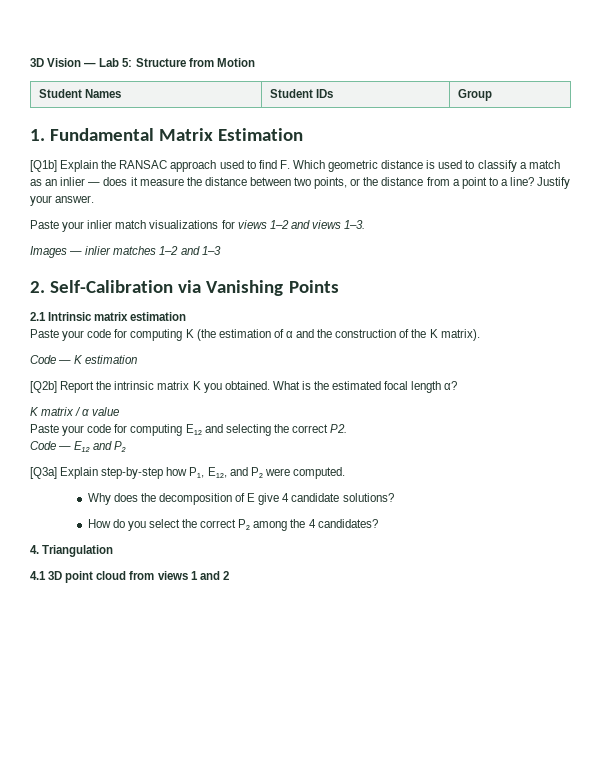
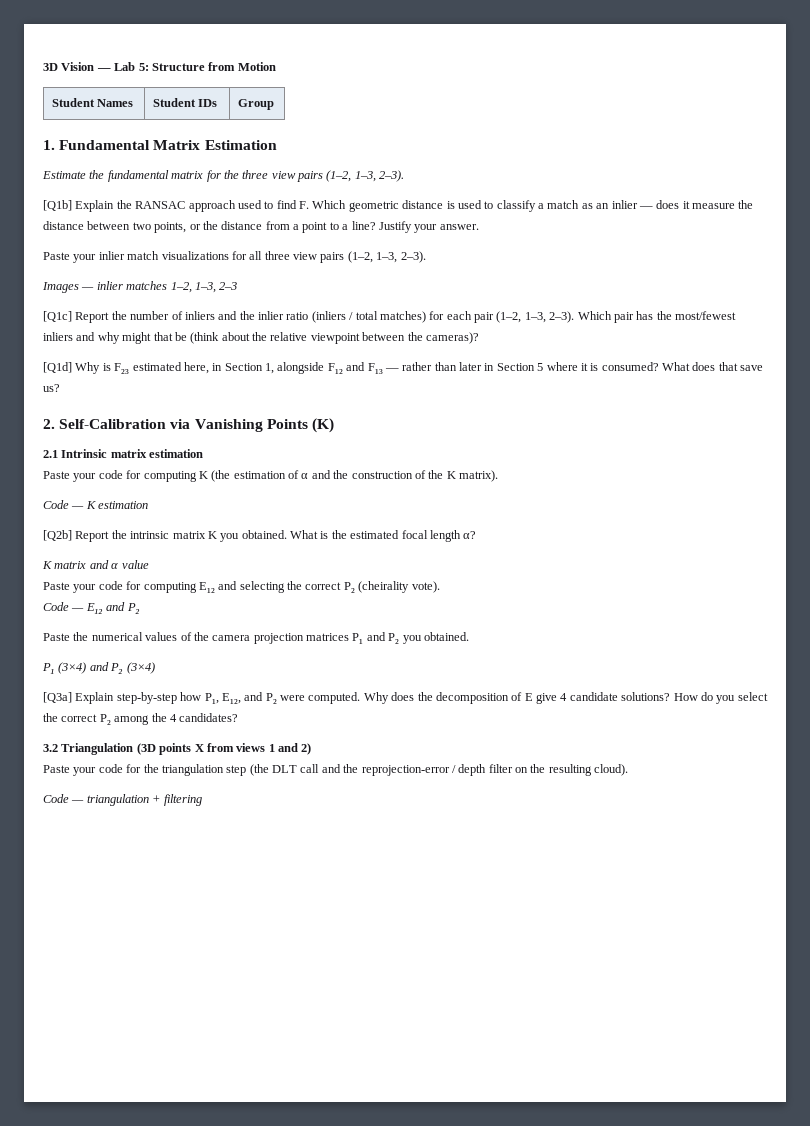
+ Estimate the fundamental matrix for the three view pairs (1–2, 1–3, 2–3).
- Paste your inlier match visualizations for views 1–2 and views 1–3.
- Images — inlier matches 1–2 and 1–3
+ Paste your inlier match visualizations for all three view pairs (1–2, 1–3, 2–3).
+ Images — inlier matches 1–2, 1–3, 2–3
+ [Q1c] Report the number of inliers and the inlier ratio (inliers / total matches) for each pair (1–2, 1–3, 2–3). Which pair has the most/fewest inliers and why might that be (think about the relative viewpoint between the cameras)?
+ [Q1d] Why is F₂₃ estimated here, in Section 1, alongside F₁₂ and F₁₃ — rather than later in Section 5 where it is consumed? What does that save us?
- 2. Self-Calibration via Vanishing Points
+ 2. Self-Calibration via Vanishing Points (K)
- K matrix / α value
+ K matrix and α value
- Paste your code for computing E₁₂ and selecting the correct P2.
+ Paste your code for computing E₁₂ and selecting the correct P₂ (cheirality vote).
+ Paste the numerical values of the camera projection matrices P₁ and P₂ you obtained.
+ P₁ (3×4) and P₂ (3×4)
- [Q3a] Explain step-by-step how P₁, E₁₂, and P₂ were computed.
- Why does the decomposition of E give 4 candidate solutions?
- How do you select the correct P₂ among the 4 candidates?
+ [Q3a] Explain step-by-step how P₁, E₁₂, and P₂ were computed. Why does the decomposition of E give 4 candidate solutions? How do you select the correct P₂ among the 4 candidates?
- 4. Triangulation
- 4.1 3D point cloud from views 1 and 2
+ 3.2 Triangulation (3D points X from views 1 and 2)
+ Paste your code for the triangulation step (the DLT call and the reprojection-error / depth filter on the resulting cloud).
+ Code — triangulation + filtering

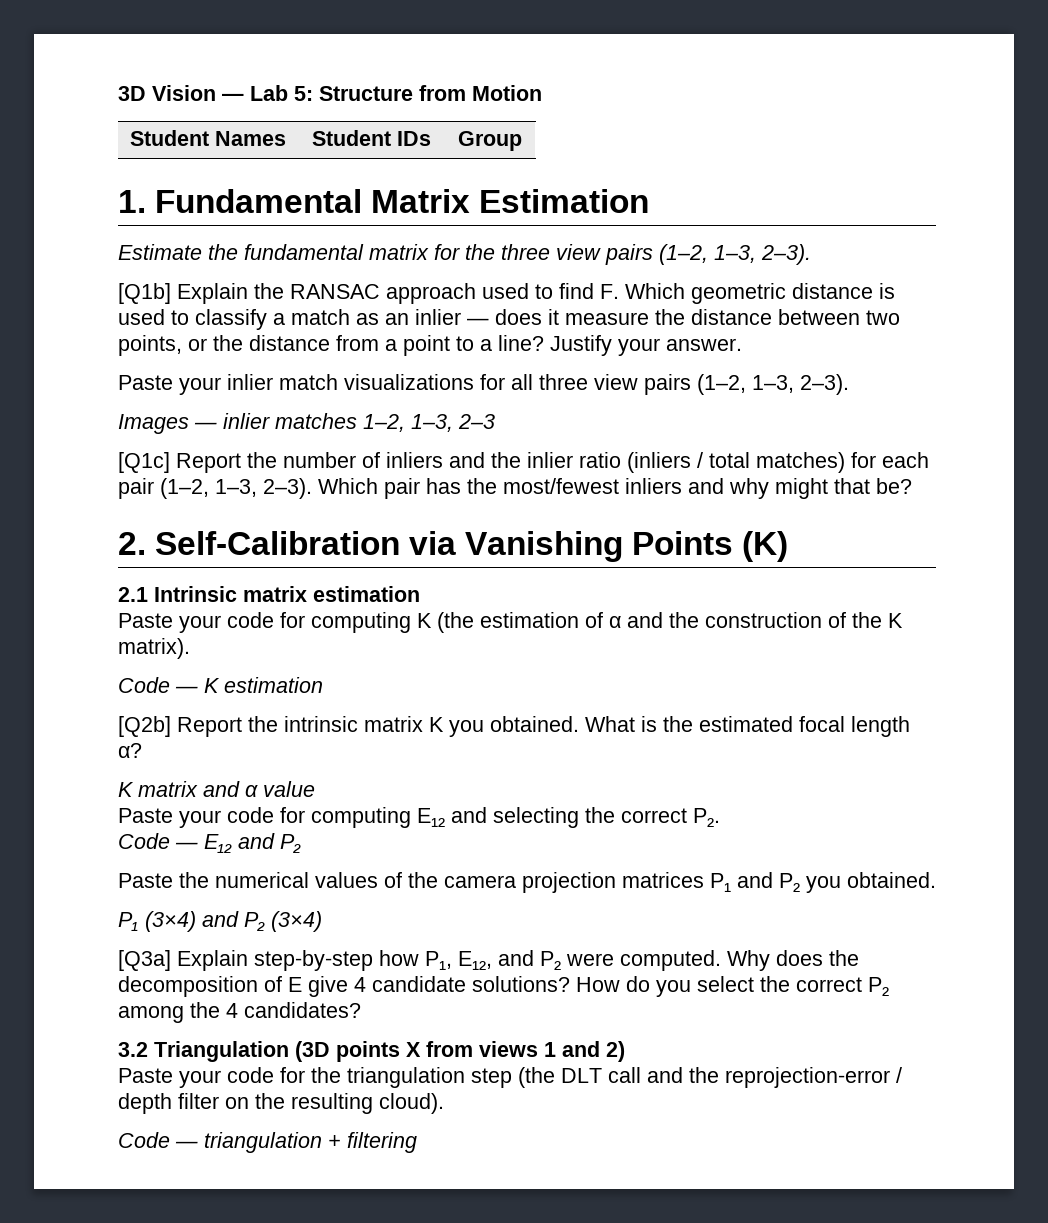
- Which pair has the most/fewest inliers and why might that be (think about the relative viewpoint between the cameras)?
- [Q1d] Why is F₂₃ estimated here, in Section 1, alongside F₁₂ and F₁₃ — rather than later in Section 5 where it is consumed? What does that save us?
+ Which pair has the most/fewest inliers and why might that be?
- Paste your code for computing E₁₂ and selecting the correct P₂ (cheirality vote).
+ Paste your code for computing E₁₂ and selecting the correct P₂.

